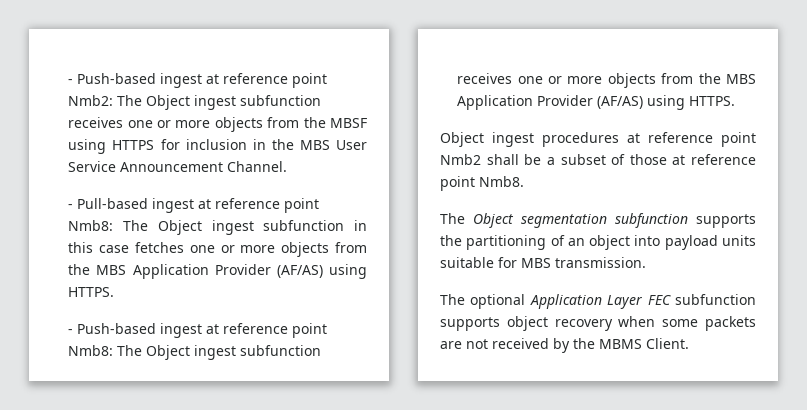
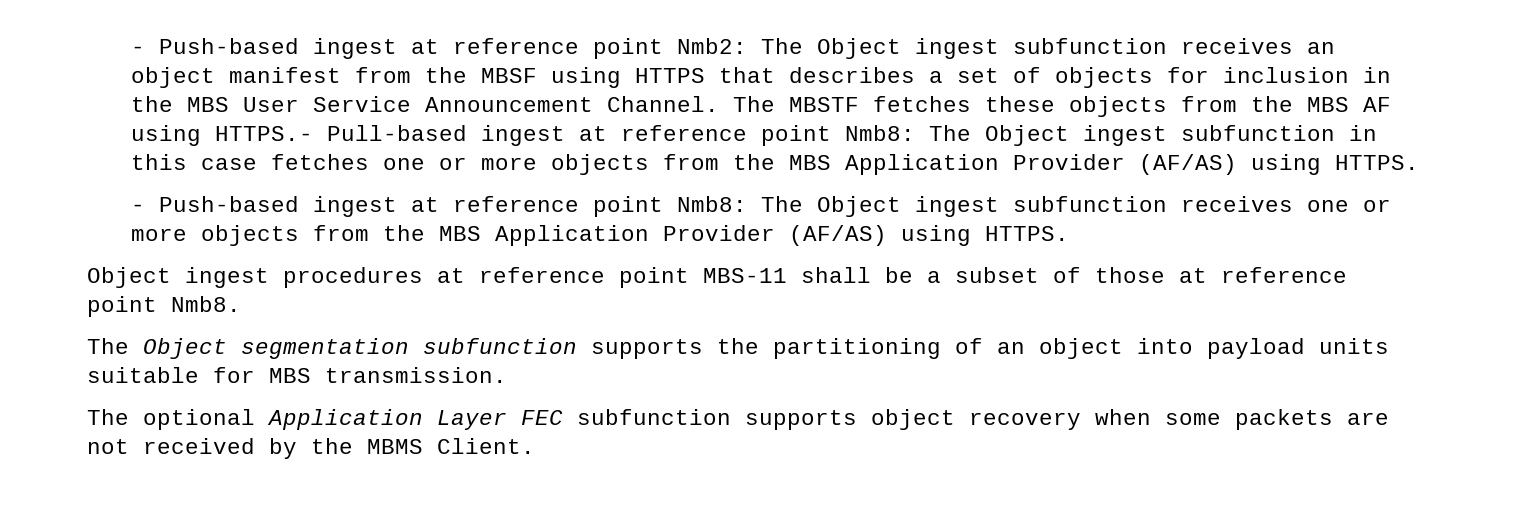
- - Push-based ingest at reference point Nmb2: The Object ingest subfunction receives one or more objects from the MBSF using HTTPS for inclusion in the MBS User Service Announcement Channel.
- - Pull-based ingest at reference point Nmb8: The Object ingest subfunction in this case fetches one or more objects from the MBS Application Provider (AF/AS) using HTTPS.
+ - Push-based ingest at reference point Nmb2: The Object ingest subfunction receives an object manifest from the MBSF using HTTPS that describes a set of objects for inclusion in the MBS User Service Announcement Channel. The MBSTF fetches these objects from the MBS AF using HTTPS.- Pull-based ingest at reference point Nmb8: The Object ingest subfunction in this case fetches one or more objects from the MBS Application Provider (AF/AS) using HTTPS.
- Object ingest procedures at reference point Nmb2 shall be a subset of those at reference point Nmb8.
+ Object ingest procedures at reference point MBS-11 shall be a subset of those at reference point Nmb8.

